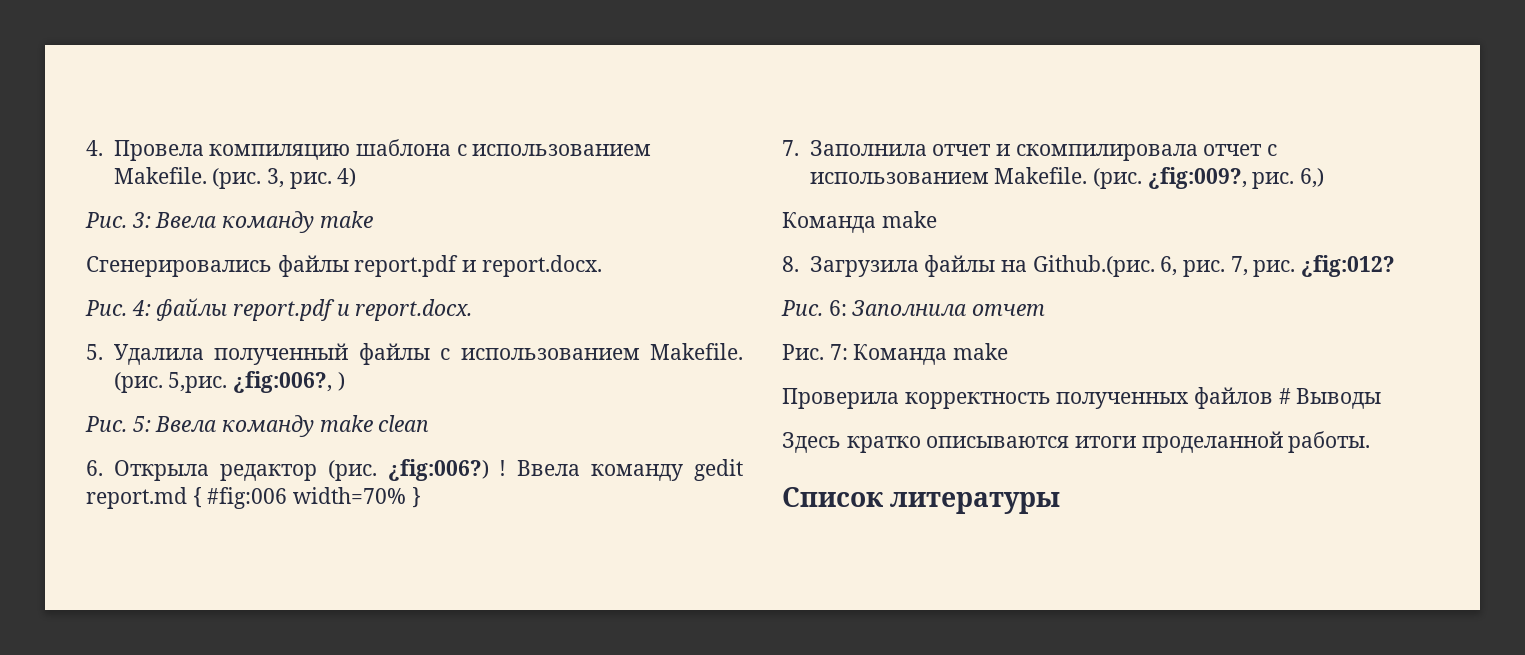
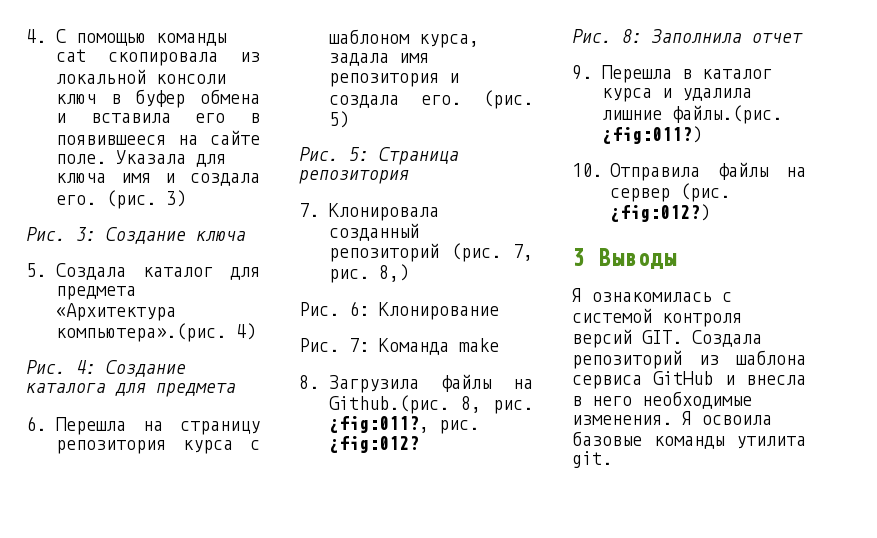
- 4. Провела компиляцию шаблона с использованием Makefile. (рис. 3, рис. 4)
- Рис. 3: Ввела команду make
- Сгенерировались файлы report.pdf и report.docx.
- Рис. 4: файлы report.pdf и report.docx.
- 5. Удалила полученный файлы с использованием Makefile. (рис. 5,рис. ¿fig:006?, )
- Рис. 5: Ввела команду make clean
- 6. Открыла редактор (рис. ¿fig:006?) ! Ввела команду gedit report.md { #fig:006 width=70% }
- 7. Заполнила отчет и скомпилировала отчет с использованием Makefile. (рис. ¿fig:009?, рис. 6,)
- Команда make
+ 4. С помощью команды cat скопировала из локальной консоли ключ в буфер обмена и вставила его в появившееся на сайте поле. Указала для ключа имя и создала его. (рис. 3)
+ Рис. 3: Создание ключа
+ 5. Создала каталог для предмета «Архитектура компьютера».(рис. 4)
+ Рис. 4: Создание каталога для предмета
+ 6. Перешла на страницу репозитория курса с шаблоном курса, задала имя репозитория и создала его. (рис. 5)
+ Рис. 5: Страница репозитория
+ 7. Клонировала созданный репозиторий (рис. 7, рис. 8,)
+ Рис. 6: Клонирование
+ Рис. 7: Команда make
- 8. Загрузила файлы на Github.(рис. 6, рис. 7, рис.
+ 8. Загрузила файлы на Github.(рис. 8, рис. ¿fig:011?, рис.
- Рис. 6: Заполнила отчет
+ Рис. 8: Заполнила отчет
- Рис. 7: Команда make
- Проверила корректность полученных файлов # Выводы
- Здесь кратко описываются итоги проделанной работы.
- Список литературы
+ 9. Перешла в каталог курса и удалила лишние файлы.(рис. ¿fig:011?)
+ 10. Отправила файлы на сервер (рис. ¿fig:012?)
+ 3 Выводы
+ Я ознакомилась с системой контроля версий GIT. Создала репозиторий из шаблона сервиса GitHub и внесла в него необходимые изменения. Я освоила базовые команды утилита git.

